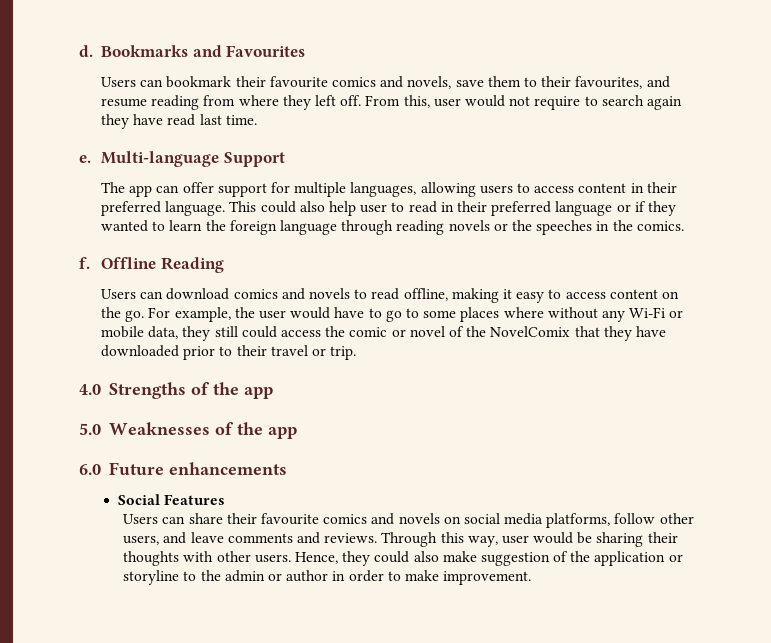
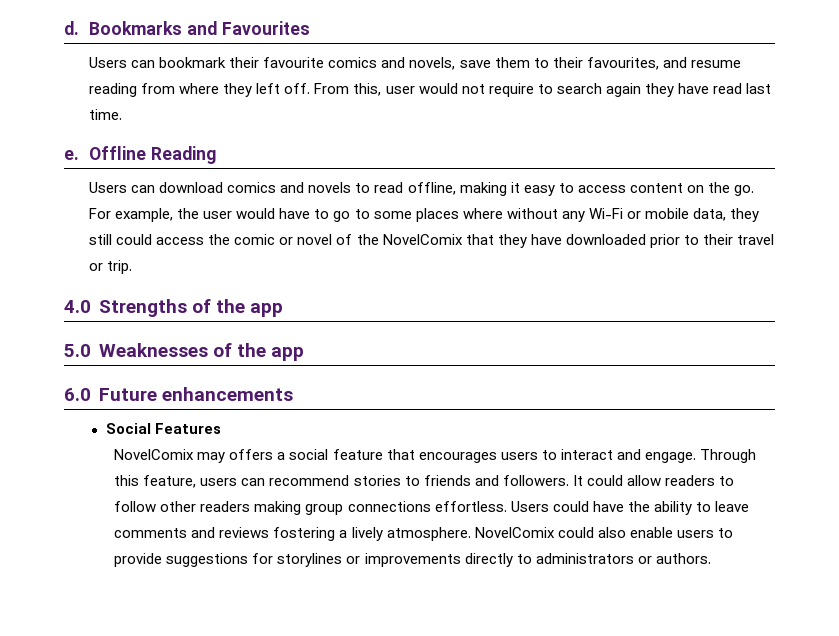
- Multi-language Support
- The app can offer support for multiple languages, allowing users to access content in their preferred language. This could also help user to read in their preferred language or if they wanted to learn the foreign language through reading novels or the speeches in the comics.
- f.
- Users can share their favourite comics and novels on social media platforms, follow other users, and leave comments and reviews. Through this way, user would be sharing their thoughts with other users. Hence, they could also make suggestion of the application or storyline to the admin or author in order to make improvement.
+ NovelComix may offers a social feature that encourages users to interact and engage. Through this feature, users can recommend stories to friends and followers. It could allow readers to follow other readers making group connections effortless. Users could have the ability to leave comments and reviews fostering a lively atmosphere. NovelComix could also enable users to provide suggestions for storylines or improvements directly to administrators or authors.

